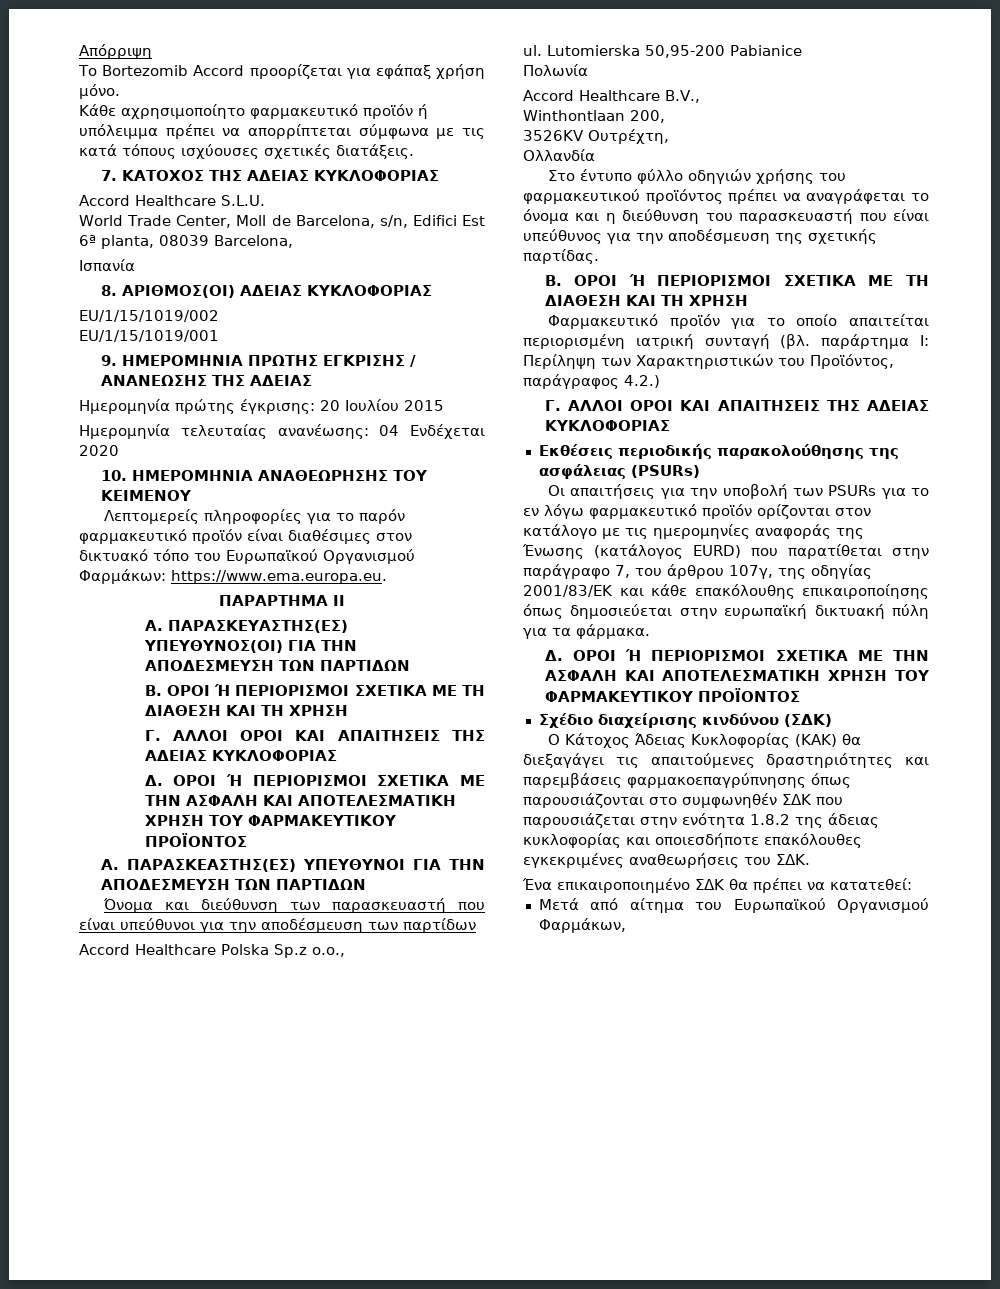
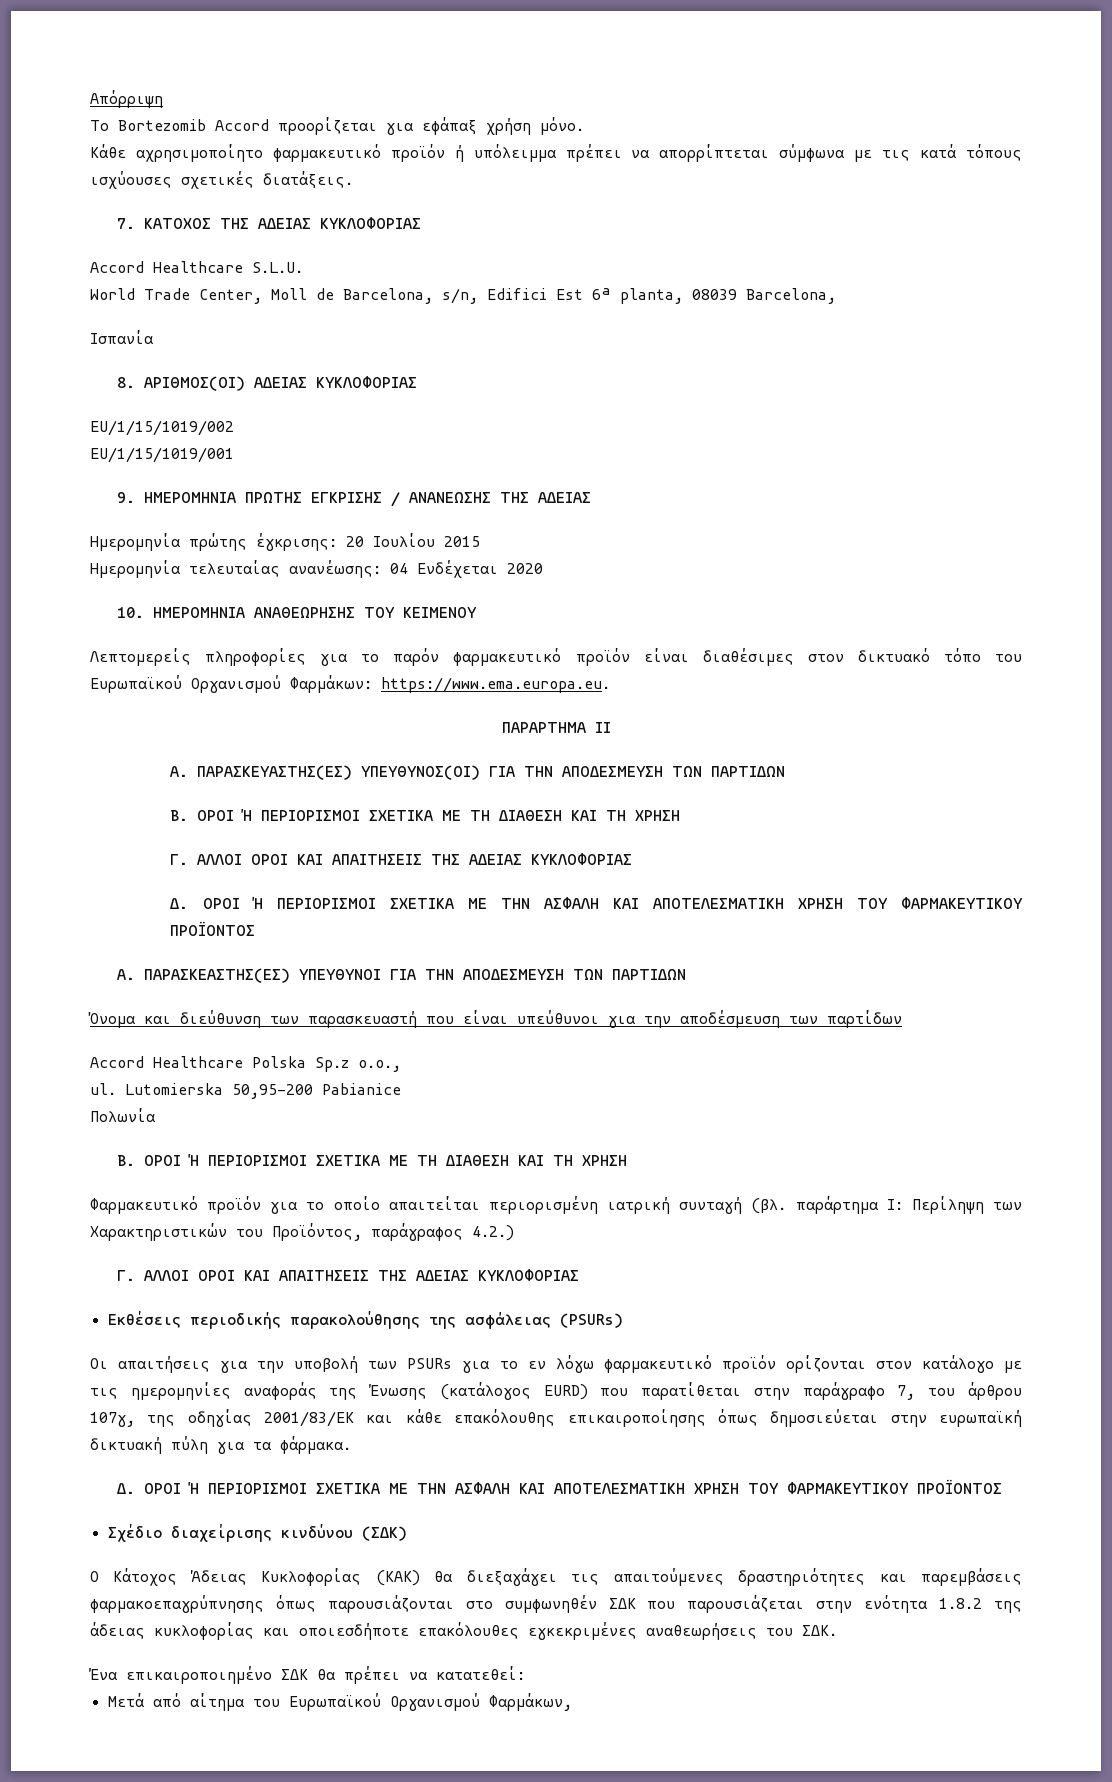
- Accord Healthcare B.V.,
- Winthontlaan 200,
- 3526KV Ουτρέχτη,
- Ολλανδία
- Στο έντυπο φύλλο οδηγιών χρήσης του φαρμακευτικού προϊόντος πρέπει να αναγράφεται το όνομα και η διεύθυνση του παρασκευαστή που είναι υπεύθυνος για την αποδέσμευση της σχετικής παρτίδας.

